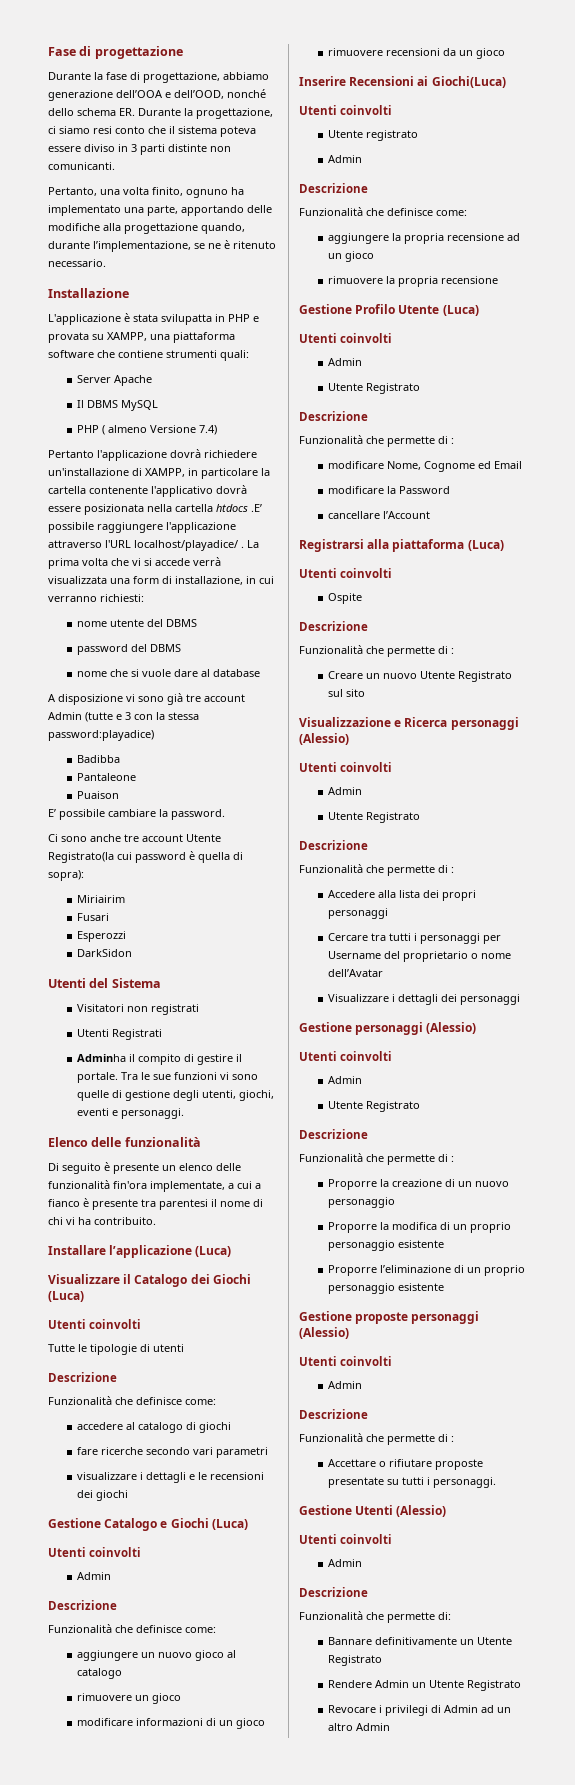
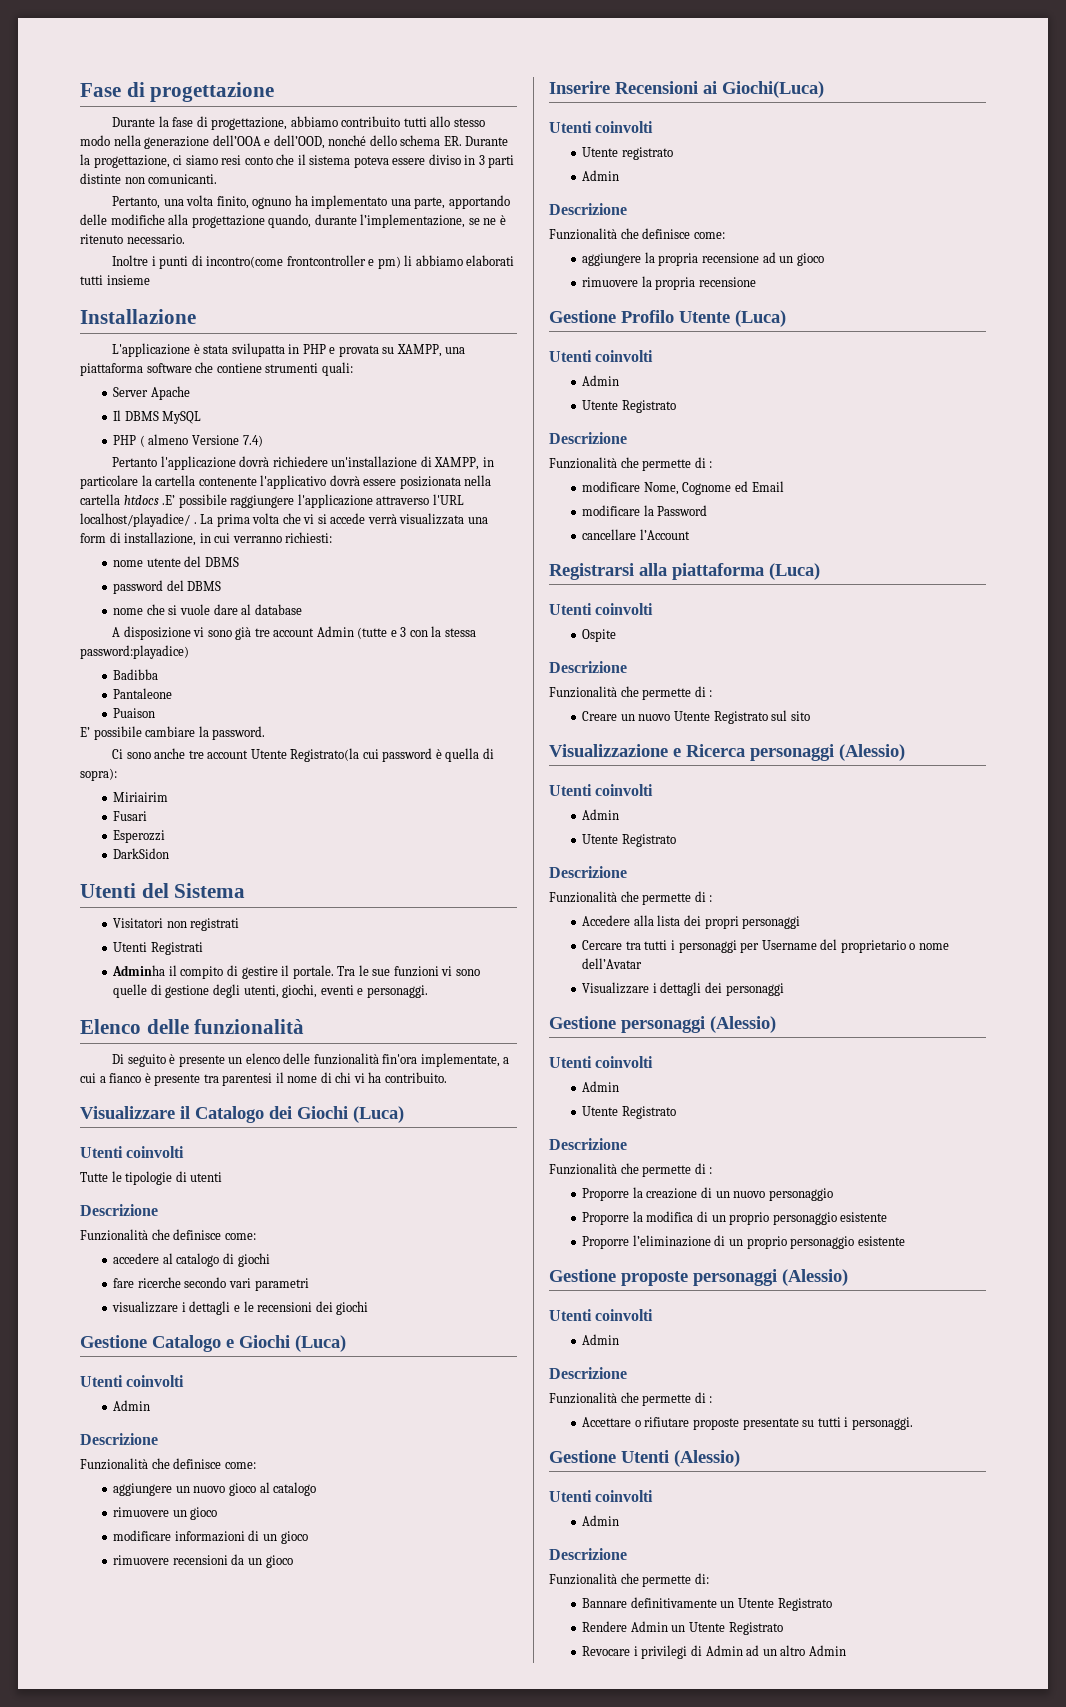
- Durante la fase di progettazione, abbiamo generazione dell’OOA e dell’OOD, nonché dello schema ER. Durante la progettazione, ci siamo resi conto che il sistema poteva essere diviso in 3 parti distinte non comunicanti.
+ Durante la fase di progettazione, abbiamo contribuito tutti allo stesso modo nella generazione dell’OOA e dell’OOD, nonché dello schema ER. Durante la progettazione, ci siamo resi conto che il sistema poteva essere diviso in 3 parti distinte non comunicanti.
+ Inoltre i punti di incontro(come frontcontroller e pm) li abbiamo elaborati tutti insieme
- Installare l’applicazione (Luca)

